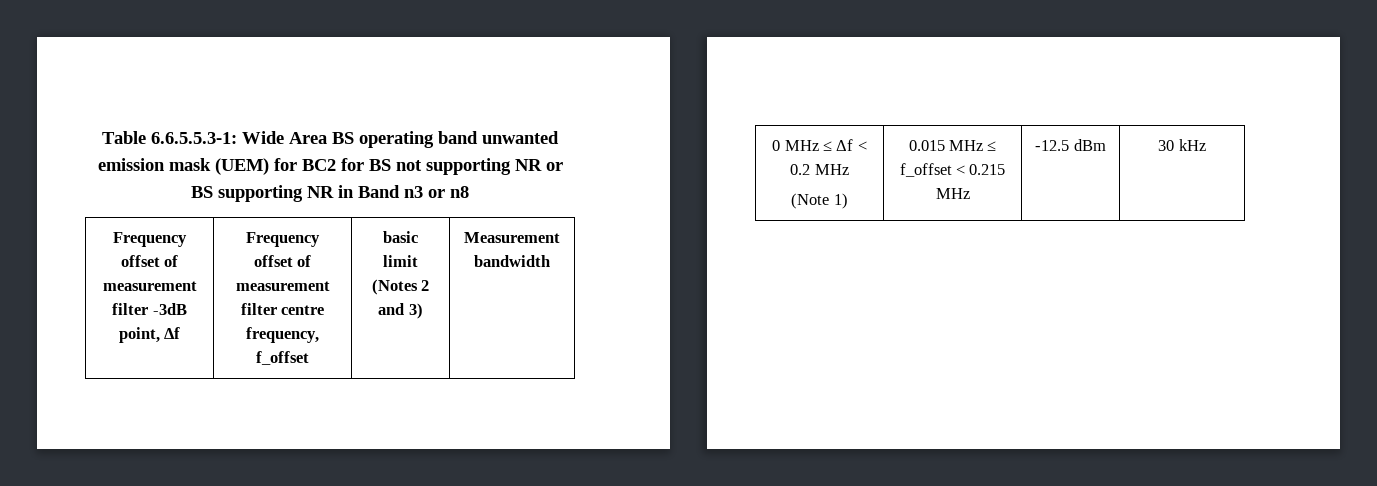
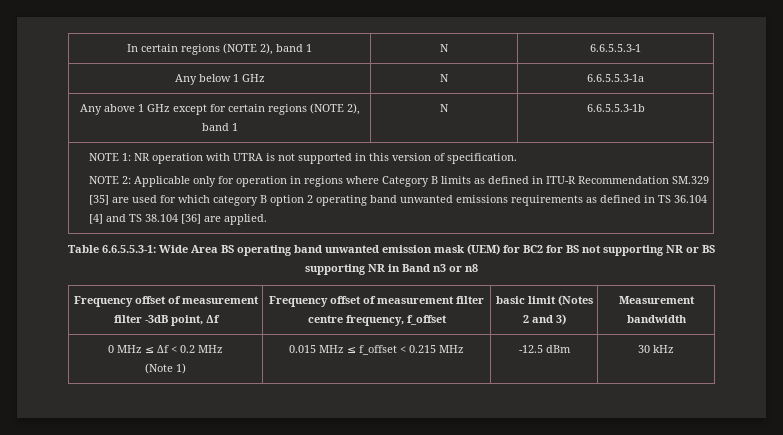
+ In certain regions (NOTE 2), band 1 | N | 6.6.5.5.3-1
+ Any below 1 GHz | N | 6.6.5.5.3-1a
+ Any above 1 GHz except for certain regions (NOTE 2), band 1 | N | 6.6.5.5.3-1b
+ NOTE 1: NR operation with UTRA is not supported in this version of specification.
+ NOTE 2: Applicable only for operation in regions where Category B limits as defined in ITU-R Recommendation SM.329 [35] are used for which category B option 2 operating band unwanted emissions requirements as defined in TS 36.104 [4] and TS 38.104 [36] are applied.

